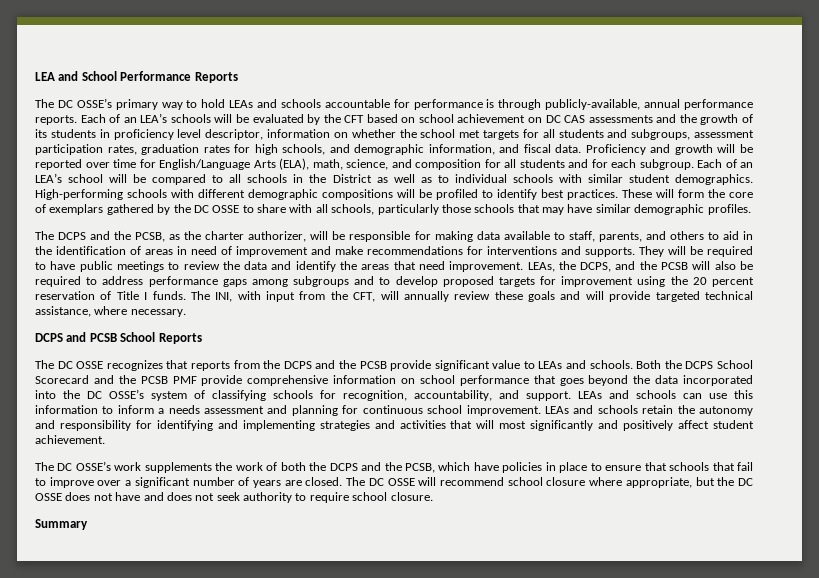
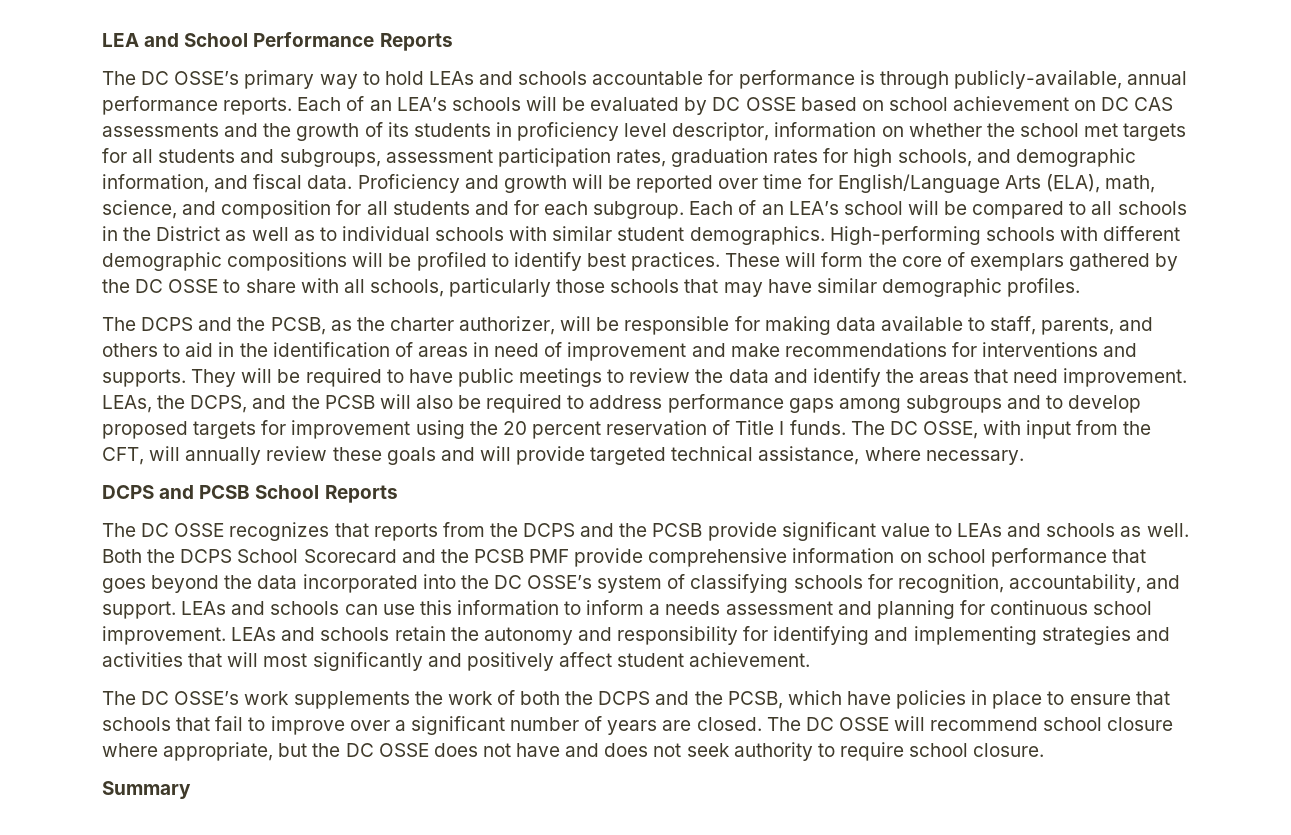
- Each of an LEA’s schools will be evaluated by the CFT based on school achievement on DC CAS assessments and the growth of its students in proficiency level descriptor, information on whether the school met targets for all students and subgroups, assessment participation rates, graduation rates for high schools, and demographic information, and fiscal data.
+ Each of an LEA’s schools will be evaluated by DC OSSE based on school achievement on DC CAS assessments and the growth of its students in proficiency level descriptor, information on whether the school met targets for all students and subgroups, assessment participation rates, graduation rates for high schools, and demographic information, and fiscal data.
- The INI, with input from the CFT, will annually review these goals and will provide targeted technical assistance, where necessary.
+ The DC OSSE, with input from the CFT, will annually review these goals and will provide targeted technical assistance, where necessary.
- The DC OSSE recognizes that reports from the DCPS and the PCSB provide significant value to LEAs and schools.
+ The DC OSSE recognizes that reports from the DCPS and the PCSB provide significant value to LEAs and schools as well.

